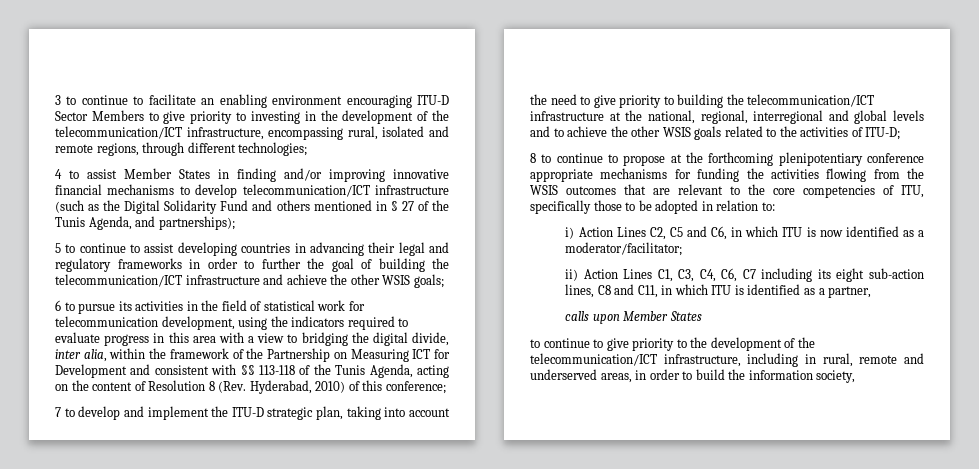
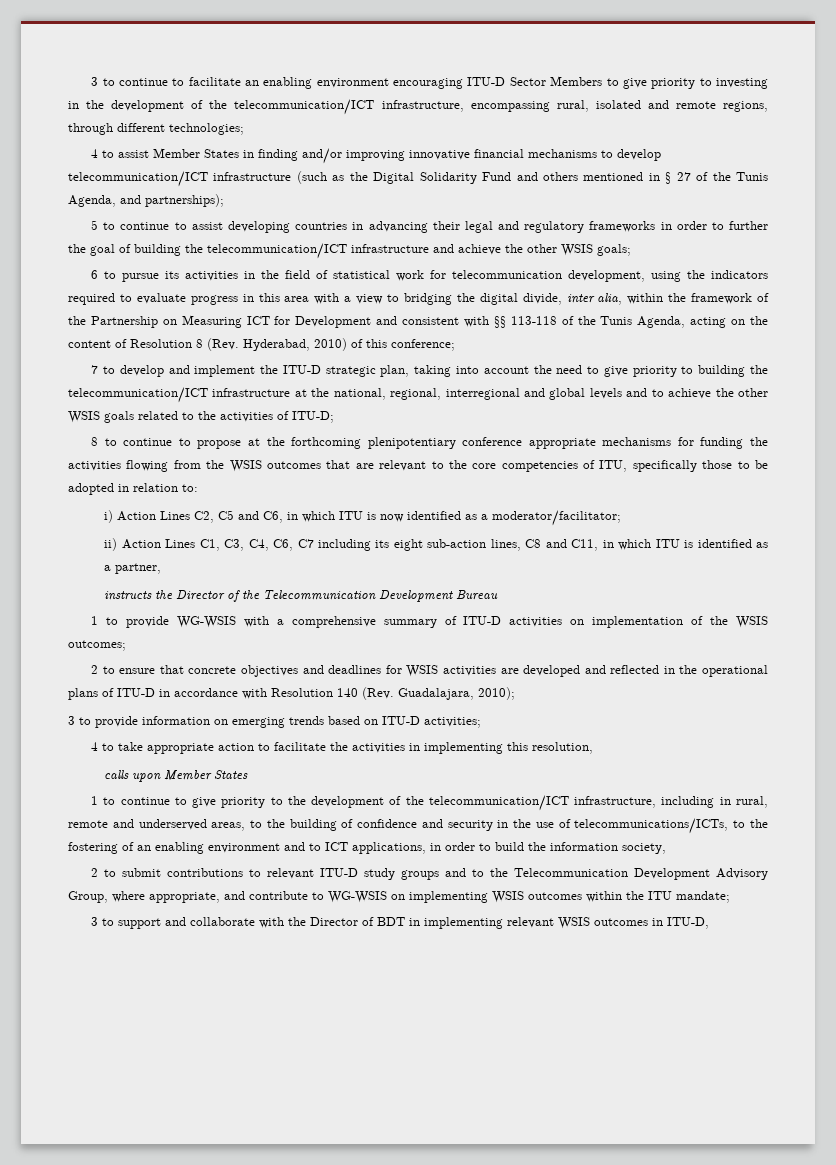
+ instructs the Director of the Telecommunication Development Bureau
+ 1 to provide WG-WSIS with a comprehensive summary of ITU-D activities on implementation of the WSIS outcomes;
+ 2 to ensure that concrete objectives and deadlines for WSIS activities are developed and reflected in the operational plans of ITU-D in accordance with Resolution 140 (Rev. Guadalajara, 2010);
+ 3 to provide information on emerging trends based on ITU-D activities;
+ 4 to take appropriate action to facilitate the activities in implementing this resolution,
- to continue to give priority to the development of the telecommunication/ICT infrastructure, including in rural, remote and underserved areas, in order to build the information society,
+ 1 to continue to give priority to the development of the telecommunication/ICT infrastructure, including in rural, remote and underserved areas, to the building of confidence and security in the use of telecommunications/ICTs, to the fostering of an enabling environment and to ICT applications, in order to build the information society,
+ 2 to submit contributions to relevant ITU-D study groups and to the Telecommunication Development Advisory Group, where appropriate, and contribute to WG-WSIS on implementing WSIS outcomes within the ITU mandate;
+ 3 to support and collaborate with the Director of BDT in implementing relevant WSIS outcomes in ITU-D,

